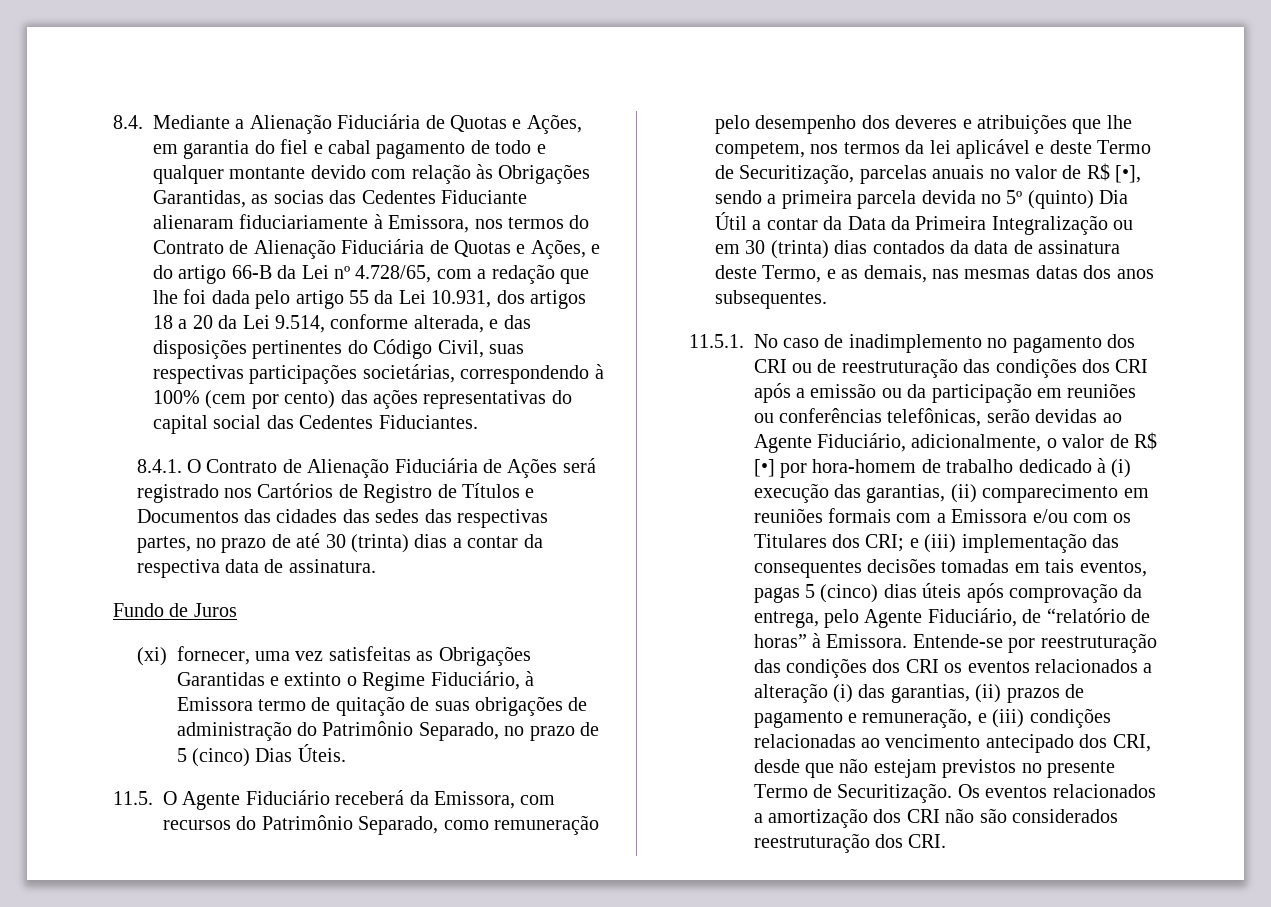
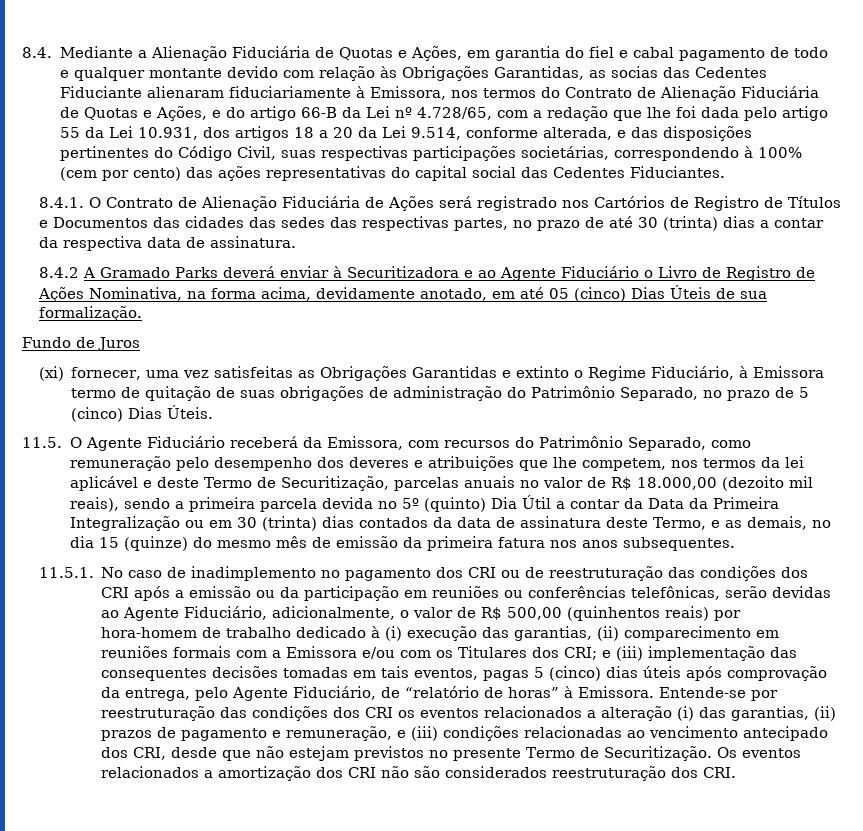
+ 8.4.2 A Gramado Parks deverá enviar à Securitizadora e ao Agente Fiduciário o Livro de Registro de Ações Nominativa, na forma acima, devidamente anotado, em até 05 (cinco) Dias Úteis de sua formalização.
- 11.5. O Agente Fiduciário receberá da Emissora, com recursos do Patrimônio Separado, como remuneração pelo desempenho dos deveres e atribuições que lhe competem, nos termos da lei aplicável e deste Termo de Securitização, parcelas anuais no valor de R$ [•], sendo a primeira parcela devida no 5º (quinto) Dia Útil a contar da Data da Primeira Integralização ou em 30 (trinta) dias contados da data de assinatura deste Termo, e as demais, nas mesmas datas dos anos subsequentes.
+ 11.5. O Agente Fiduciário receberá da Emissora, com recursos do Patrimônio Separado, como remuneração pelo desempenho dos deveres e atribuições que lhe competem, nos termos da lei aplicável e deste Termo de Securitização, parcelas anuais no valor de R$ 18.000,00 (dezoito mil reais), sendo a primeira parcela devida no 5º (quinto) Dia Útil a contar da Data da Primeira Integralização ou em 30 (trinta) dias contados da data de assinatura deste Termo, e as demais, no dia 15 (quinze) do mesmo mês de emissão da primeira fatura nos anos subsequentes.
- 11.5.1. No caso de inadimplemento no pagamento dos CRI ou de reestruturação das condições dos CRI após a emissão ou da participação em reuniões ou conferências telefônicas, serão devidas ao Agente Fiduciário, adicionalmente, o valor de R$ [•] por hora-homem de trabalho dedicado à (i) execução das garantias, (ii) comparecimento em reuniões formais com a Emissora e/ou com os Titulares dos CRI;
+ 11.5.1. No caso de inadimplemento no pagamento dos CRI ou de reestruturação das condições dos CRI após a emissão ou da participação em reuniões ou conferências telefônicas, serão devidas ao Agente Fiduciário, adicionalmente, o valor de R$ 500,00 (quinhentos reais) por hora-homem de trabalho dedicado à (i) execução das garantias, (ii) comparecimento em reuniões formais com a Emissora e/ou com os Titulares dos CRI;

